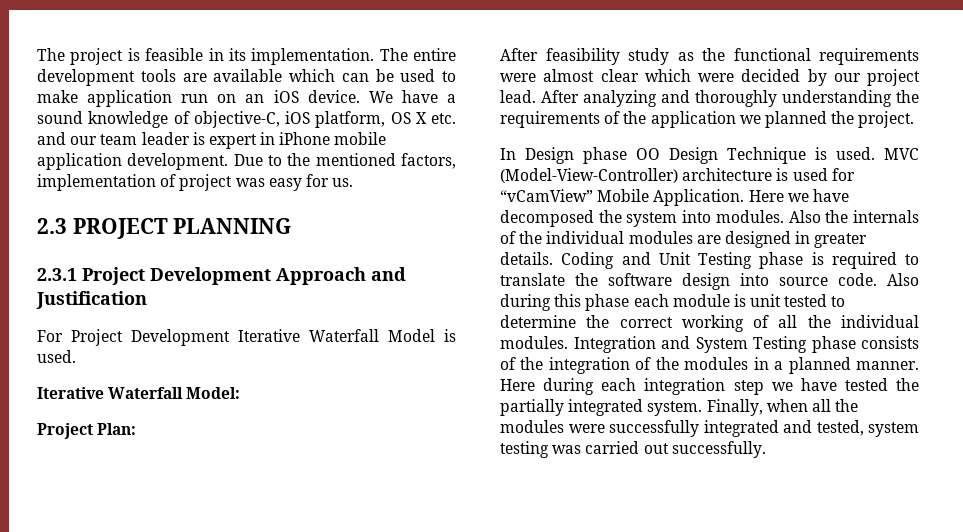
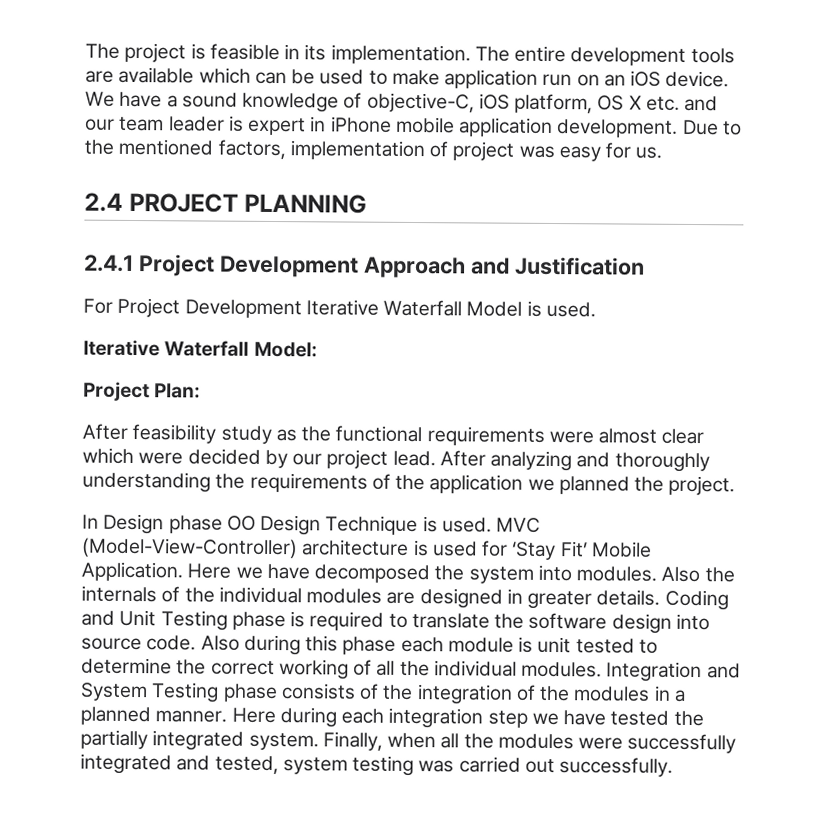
- 2.3 PROJECT PLANNING
+ 2.4 PROJECT PLANNING
- 2.3.1 Project Development Approach and Justification
+ 2.4.1 Project Development Approach and Justification
- MVC (Model-View-Controller) architecture is used for “vCamView” Mobile Application.
+ MVC (Model-View-Controller) architecture is used for ‘Stay Fit’ Mobile Application.

